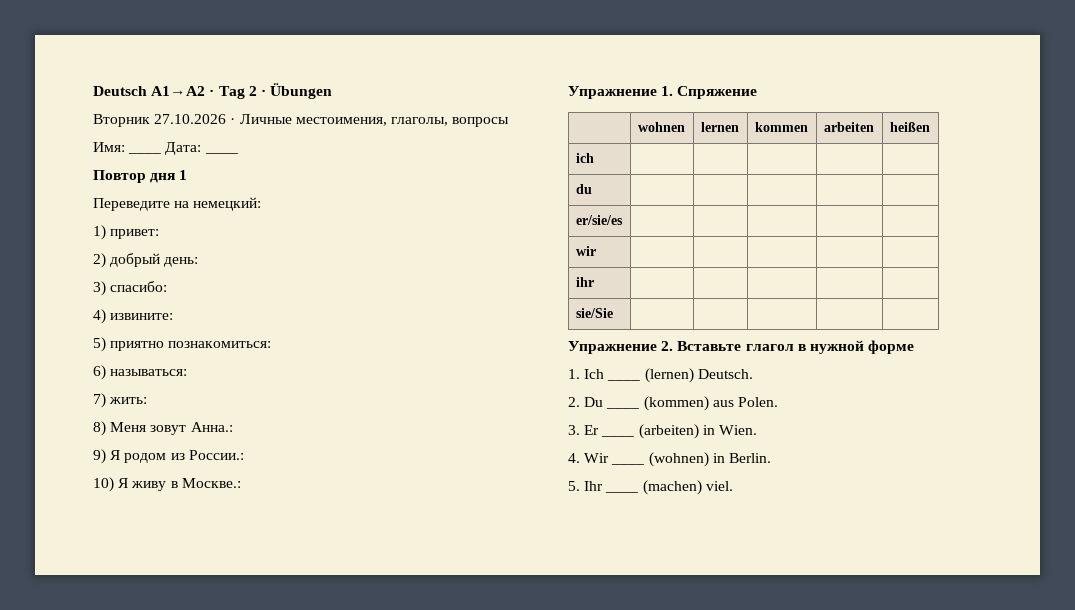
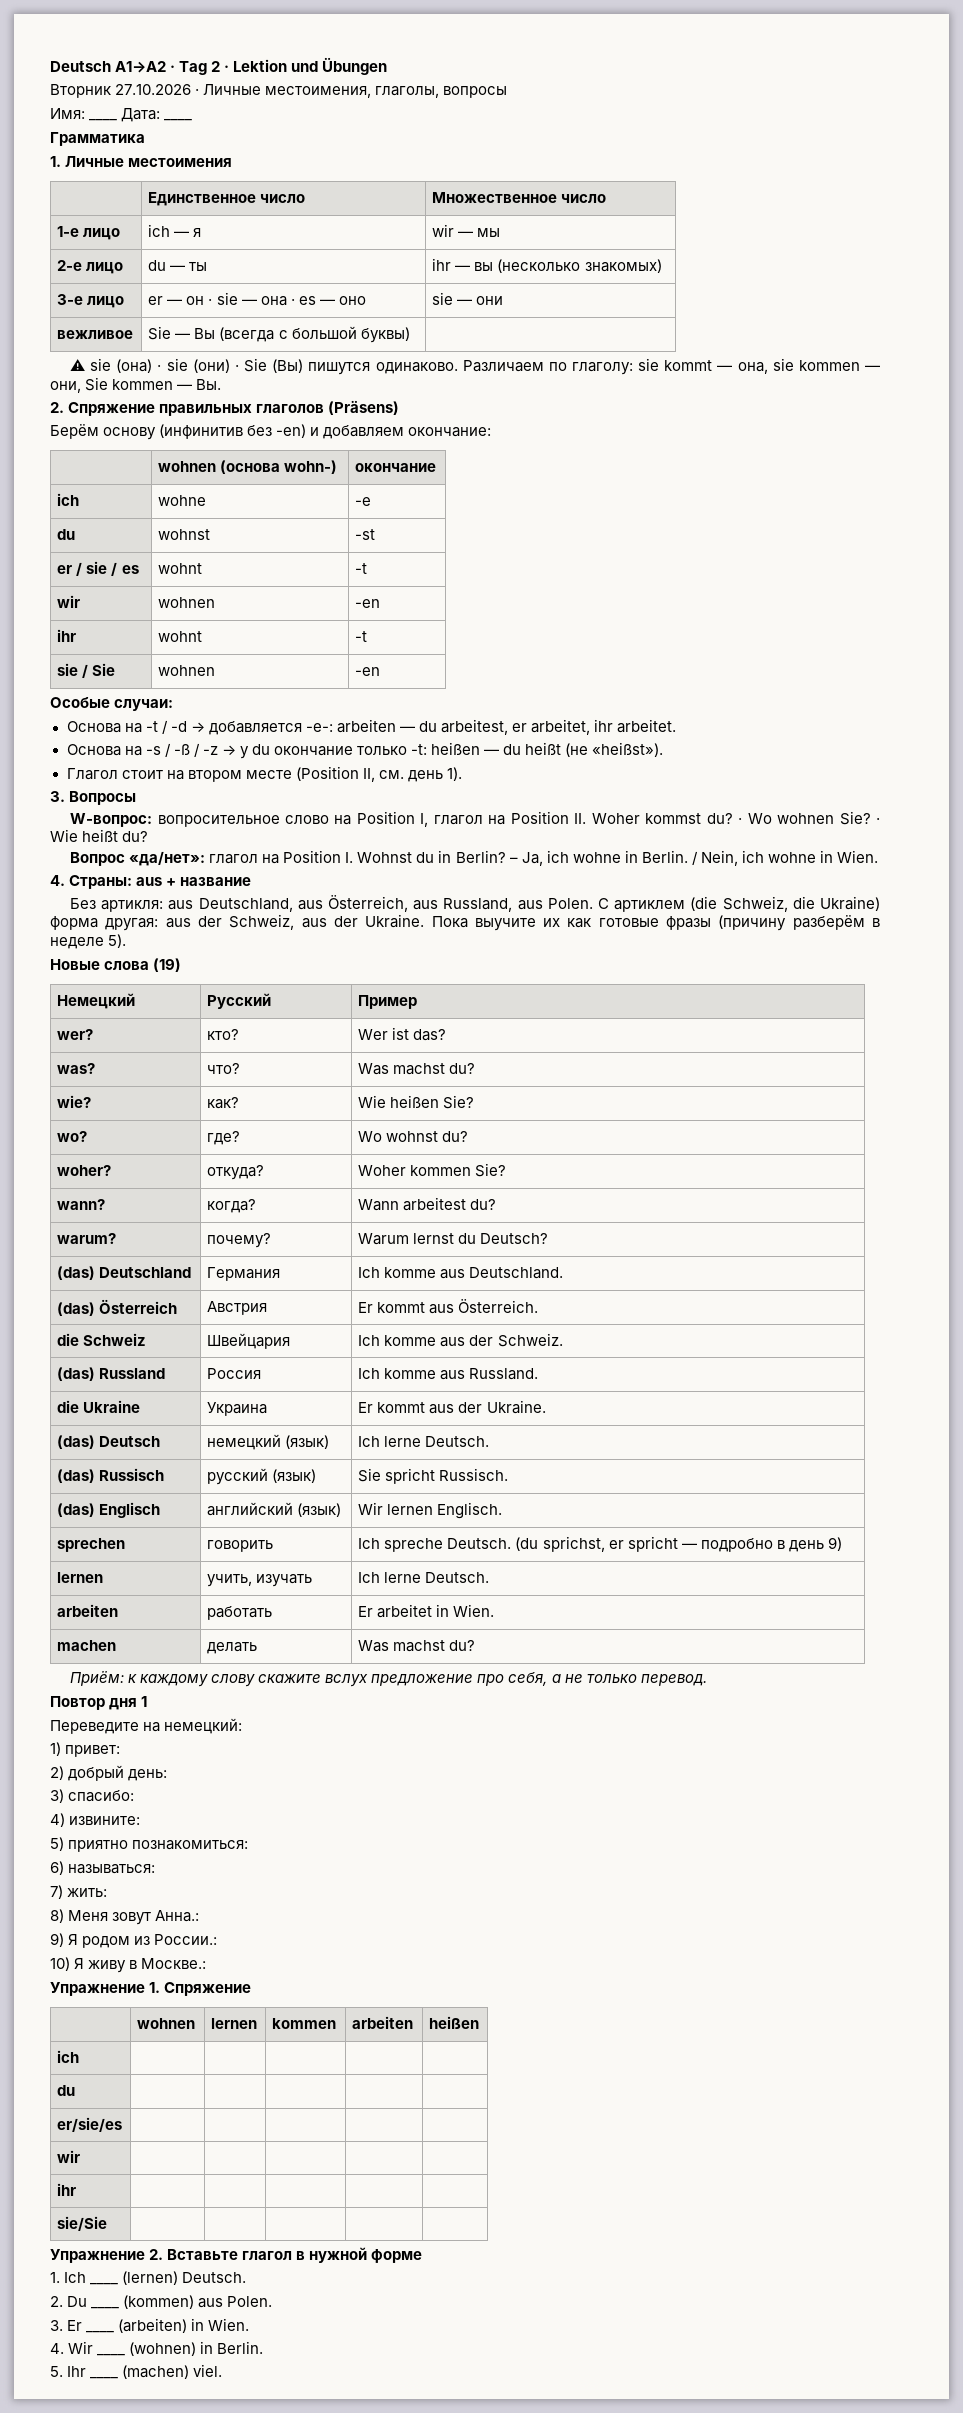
- Deutsch A1→A2 · Tag 2 · Übungen
+ Deutsch A1→A2 · Tag 2 · Lektion und Übungen
+ Грамматика
+ 1. Личные местоимения
+ | Единственное число | Множественное число
+ 1-е лицо | ich — я | wir — мы
+ 2-е лицо | du — ты | ihr — вы (несколько знакомых)
+ 3-е лицо | er — он · sie — она · es — оно | sie — они
+ вежливое | Sie — Вы (всегда с большой буквы) |
+ ⚠ sie (она) · sie (они) · Sie (Вы) пишутся одинаково. Различаем по глаголу: sie kommt — она, sie kommen — они, Sie kommen — Вы.
+ 2. Спряжение правильных глаголов (Präsens)
+ Берём основу (инфинитив без -en) и добавляем окончание:
+ | wohnen (основа wohn-) | окончание
+ ich | wohne | -e
+ du | wohnst | -st
+ er / sie / es | wohnt | -t
+ wir | wohnen | -en
+ ihr | wohnt | -t
+ sie / Sie | wohnen | -en
+ Особые случаи:
+ Основа на -t / -d → добавляется -e-: arbeiten — du arbeitest, er arbeitet, ihr arbeitet.
+ Основа на -s / -ß / -z → у du окончание только -t: heißen — du heißt (не «heißst»).
+ Глагол стоит на втором месте (Position II, см. день 1).
+ 3. Вопросы
+ W-вопрос: вопросительное слово на Position I, глагол на Position II. Woher kommst du? · Wo wohnen Sie? · Wie heißt du?
+ Вопрос «да/нет»: глагол на Position I. Wohnst du in Berlin? – Ja, ich wohne in Berlin. / Nein, ich wohne in Wien.
+ 4. Страны: aus + название
+ Без артикля: aus Deutschland, aus Österreich, aus Russland, aus Polen. С артиклем (die Schweiz, die Ukraine) форма другая: aus der Schweiz, aus der Ukraine. Пока выучите их как готовые фразы (причину разберём в неделе 5).
+ Новые слова (19)
+ Немецкий | Русский | Пример
+ wer? | кто? | Wer ist das?
+ was? | что? | Was machst du?
+ wie? | как? | Wie heißen Sie?
+ wo? | где? | Wo wohnst du?
+ woher? | откуда? | Woher kommen Sie?
+ wann? | когда? | Wann arbeitest du?
+ warum? | почему? | Warum lernst du Deutsch?
+ (das) Deutschland | Германия | Ich komme aus Deutschland.
+ (das) Österreich | Австрия | Er kommt aus Österreich.
+ die Schweiz | Швейцария | Ich komme aus der Schweiz.
+ (das) Russland | Россия | Ich komme aus Russland.
+ die Ukraine | Украина | Er kommt aus der Ukraine.
+ (das) Deutsch | немецкий (язык) | Ich lerne Deutsch.
+ (das) Russisch | русский (язык) | Sie spricht Russisch.
+ (das) Englisch | английский (язык) | Wir lernen Englisch.
+ sprechen | говорить | Ich spreche Deutsch. (du sprichst, er spricht — подробно в день 9)
+ lernen | учить, изучать | Ich lerne Deutsch.
+ arbeiten | работать | Er arbeitet in Wien.
+ machen | делать | Was machst du?
+ Приём: к каждому слову скажите вслух предложение про себя, а не только перевод.

